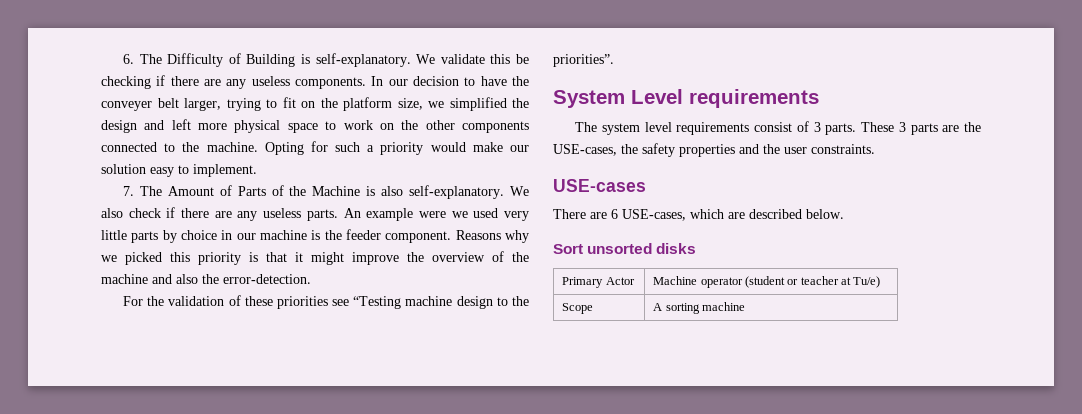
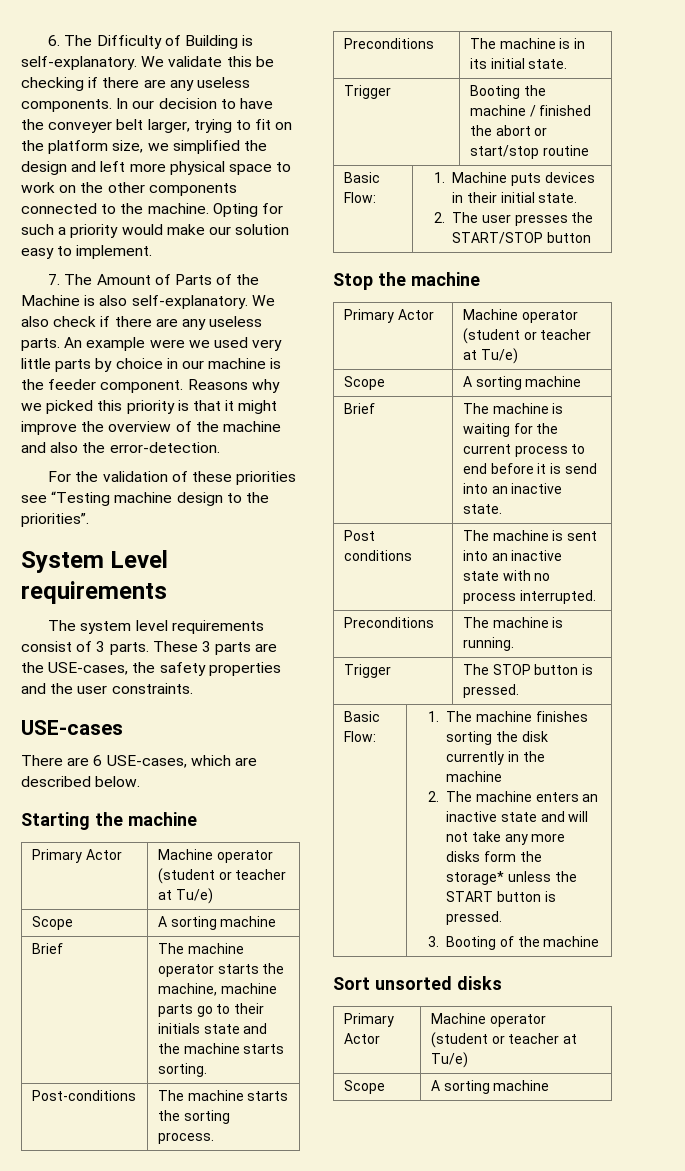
+ Starting the machine
+ Primary Actor | Machine operator (student or teacher at Tu/e)
+ Scope | A sorting machine
+ Brief | The machine operator starts the machine, machine parts go to their initials state and the machine starts sorting.
+ Post-conditions | The machine starts the sorting process.
+ Preconditions | The machine is in its initial state.
+ Trigger | Booting the machine / finished the abort or start/stop routine
+ Basic Flow: | 1. Machine puts devices in their initial state.
+ 2. The user presses the START/STOP button
+ Stop the machine
+ Primary Actor | Machine operator (student or teacher at Tu/e)
+ Scope | A sorting machine
+ Brief | The machine is waiting for the current process to end before it is send into an inactive state.
+ Post conditions | The machine is sent into an inactive state with no process interrupted.
+ Preconditions | The machine is running.
+ Trigger | The STOP button is pressed.
+ Basic Flow: | 1. The machine finishes sorting the disk currently in the machine
+ 2. The machine enters an inactive state and will not take any more disks form the storage* unless the START button is pressed.
+ 3. Booting of the machine

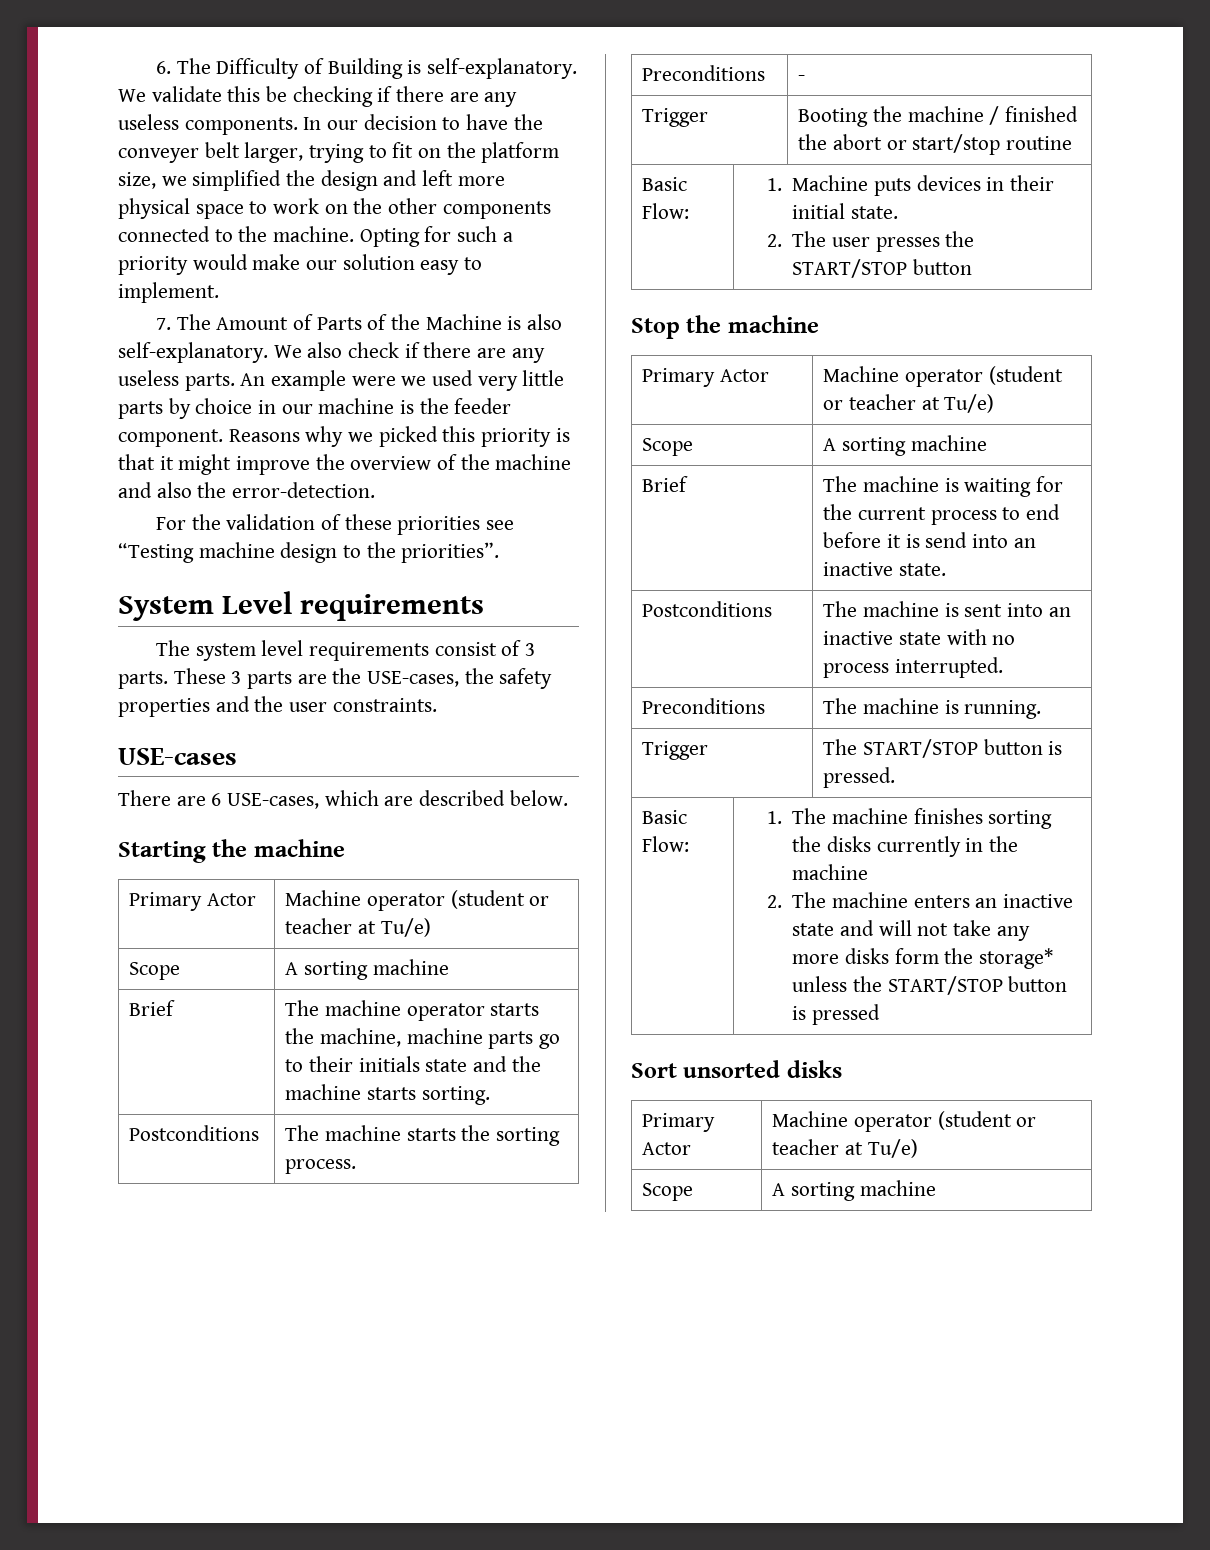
- Post-conditions | The machine starts the sorting process.
+ Postconditions | The machine starts the sorting process.
- Preconditions | The machine is in its initial state.
+ Preconditions | -
- Post conditions | The machine is sent into an inactive state with no process interrupted.
+ Postconditions | The machine is sent into an inactive state with no process interrupted.
- Trigger | The STOP button is pressed.
+ Trigger | The START/STOP button is pressed.
- 1. The machine finishes sorting the disk currently in the machine
+ 1. The machine finishes sorting the disks currently in the machine
- 2. The machine enters an inactive state and will not take any more disks form the storage* unless the START button is pressed.
- 3. Booting of the machine
+ 2. The machine enters an inactive state and will not take any more disks form the storage* unless the START/STOP button is pressed

